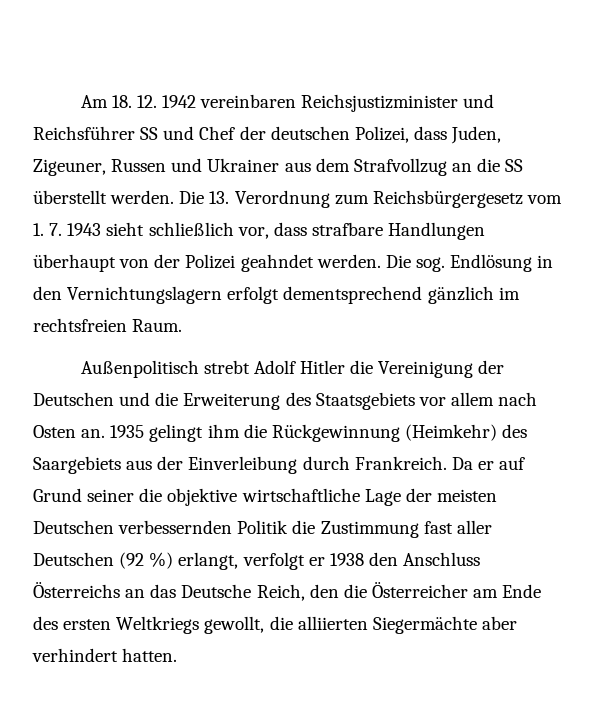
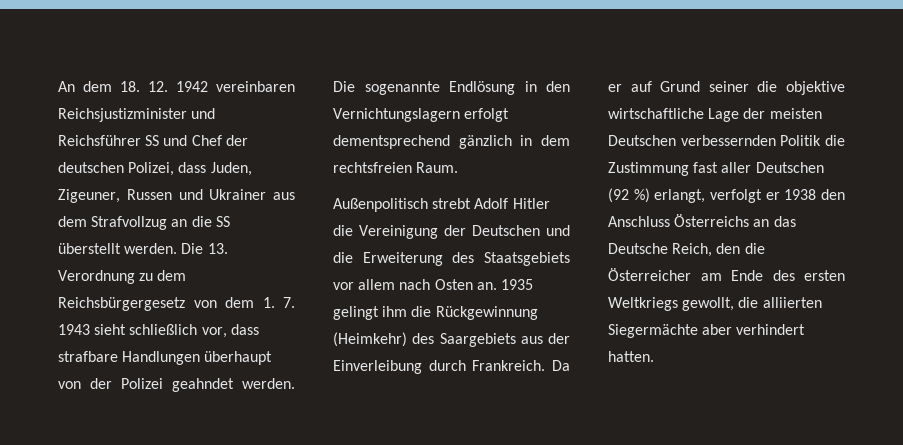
- Am 18. 12. 1942 vereinbaren Reichsjustizminister und Reichsführer SS und Chef der deutschen Polizei, dass Juden, Zigeuner, Russen und Ukrainer aus dem Strafvollzug an die SS überstellt werden.
+ An dem 18. 12. 1942 vereinbaren Reichsjustizminister und Reichsführer SS und Chef der deutschen Polizei, dass Juden, Zigeuner, Russen und Ukrainer aus dem Strafvollzug an die SS überstellt werden.
- Die 13. Verordnung zum Reichsbürgergesetz vom 1. 7. 1943 sieht schließlich vor, dass strafbare Handlungen überhaupt von der Polizei geahndet werden.
+ Die 13. Verordnung zu dem Reichsbürgergesetz von dem 1. 7. 1943 sieht schließlich vor, dass strafbare Handlungen überhaupt von der Polizei geahndet werden.
- Die sog. Endlösung in den Vernichtungslagern erfolgt dementsprechend gänzlich im rechtsfreien Raum.
+ Die sogenannte Endlösung in den Vernichtungslagern erfolgt dementsprechend gänzlich in dem rechtsfreien Raum.

